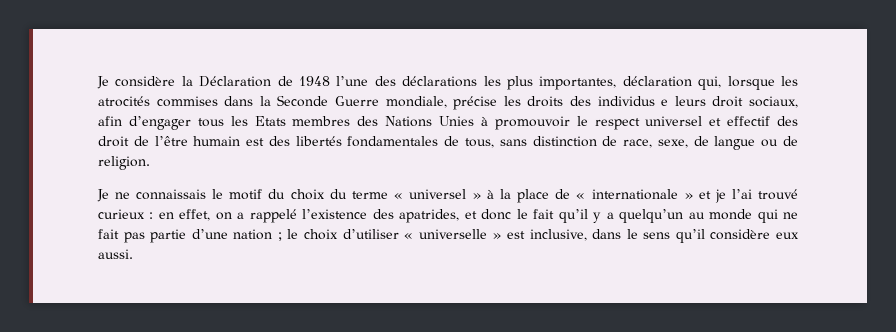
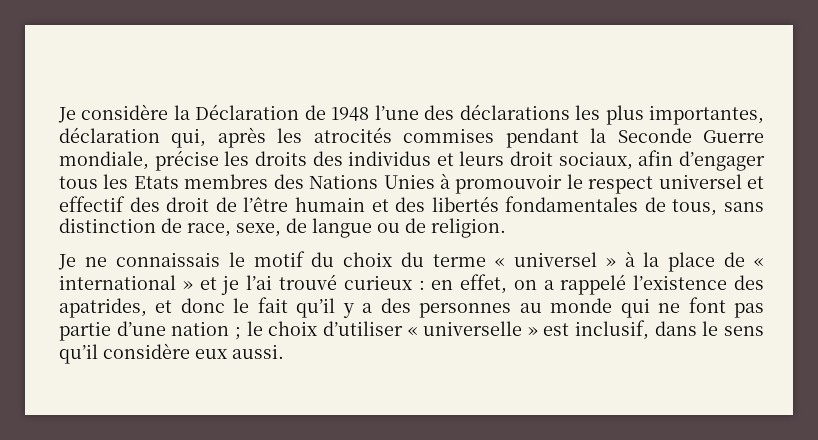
- Je considère la Déclaration de 1948 l’une des déclarations les plus importantes, déclaration qui, lorsque les atrocités commises dans la Seconde Guerre mondiale, précise les droits des individus e leurs droit sociaux, afin d’engager tous les Etats membres des Nations Unies à promouvoir le respect universel et effectif des droit de l’être humain est des libertés fondamentales de tous, sans distinction de race, sexe, de langue ou de religion.
+ Je considère la Déclaration de 1948 l’une des déclarations les plus importantes, déclaration qui, après les atrocités commises pendant la Seconde Guerre mondiale, précise les droits des individus et leurs droit sociaux, afin d’engager tous les Etats membres des Nations Unies à promouvoir le respect universel et effectif des droit de l’être humain et des libertés fondamentales de tous, sans distinction de race, sexe, de langue ou de religion.
- Je ne connaissais le motif du choix du terme « universel » à la place de « internationale » et je l’ai trouvé curieux :
+ Je ne connaissais le motif du choix du terme « universel » à la place de « international » et je l’ai trouvé curieux :
- en effet, on a rappelé l’existence des apatrides, et donc le fait qu’il y a quelqu’un au monde qui ne fait pas partie d’une nation ;
+ en effet, on a rappelé l’existence des apatrides, et donc le fait qu’il y a des personnes au monde qui ne font pas partie d’une nation ;
- le choix d’utiliser « universelle » est inclusive, dans le sens qu’il considère eux aussi.
+ le choix d’utiliser « universelle » est inclusif, dans le sens qu’il considère eux aussi.

